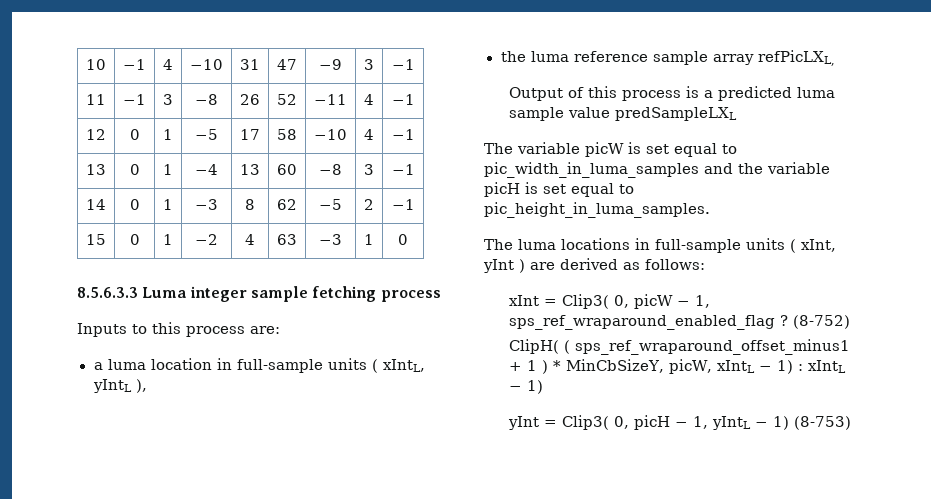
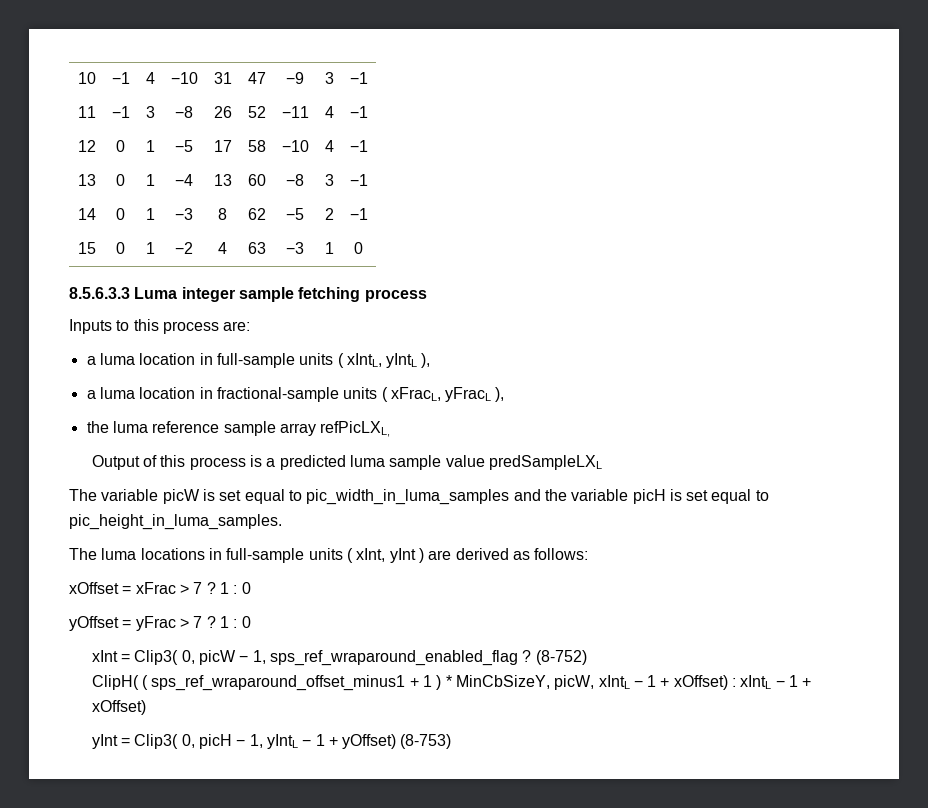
+ a luma location in fractional-sample units ( xFracL, yFracL ),
+ xOffset = xFrac > 7 ? 1 : 0
+ yOffset = yFrac > 7 ? 1 : 0
- ClipH( ( sps_ref_wraparound_offset_minus1 + 1 ) * MinCbSizeY, picW, xIntL − 1) : xIntL − 1)
+ ClipH( ( sps_ref_wraparound_offset_minus1 + 1 ) * MinCbSizeY, picW, xIntL − 1 + xOffset) : xIntL − 1 + xOffset)
- yInt = Clip3( 0, picH − 1, yIntL − 1) (8-753)
+ yInt = Clip3( 0, picH − 1, yIntL − 1 + yOffset) (8-753)

